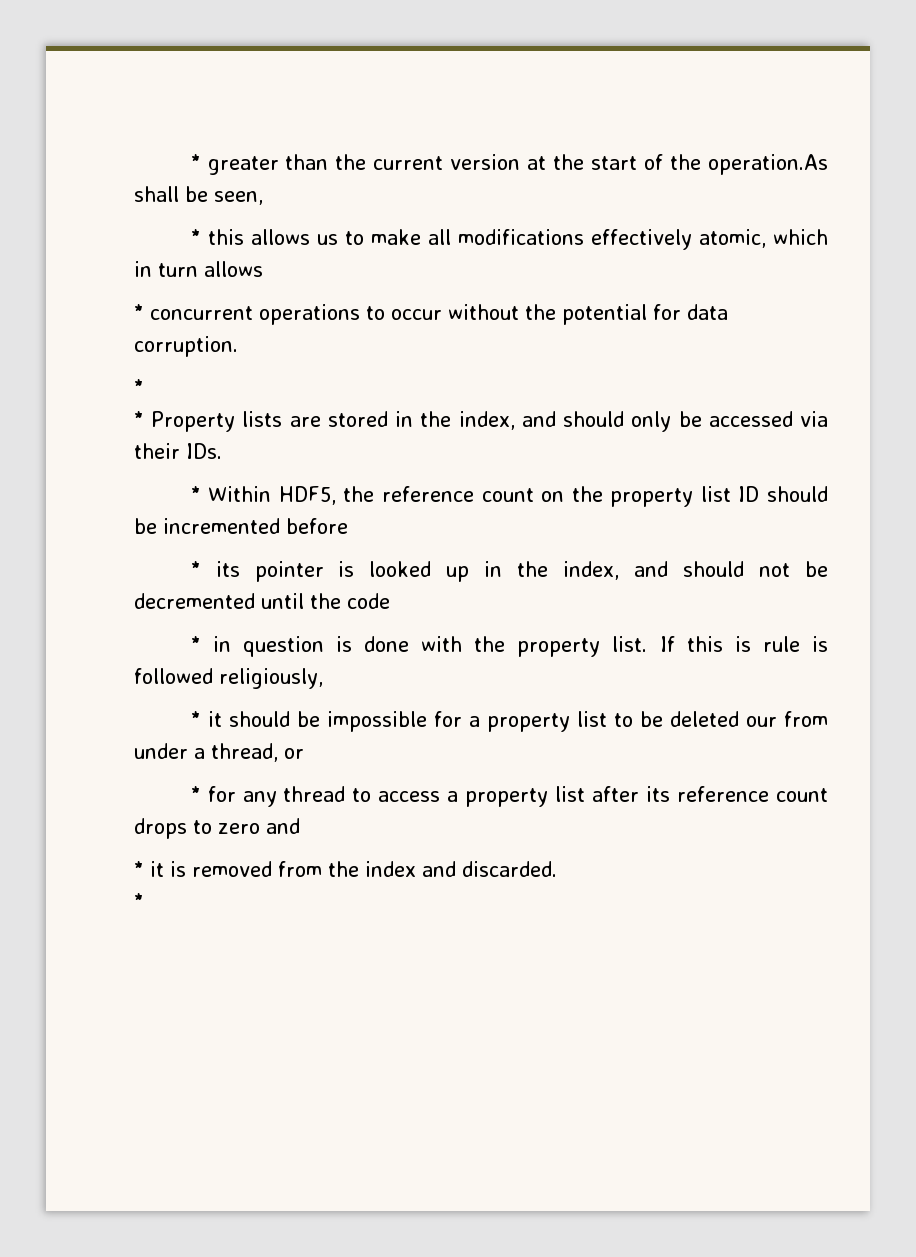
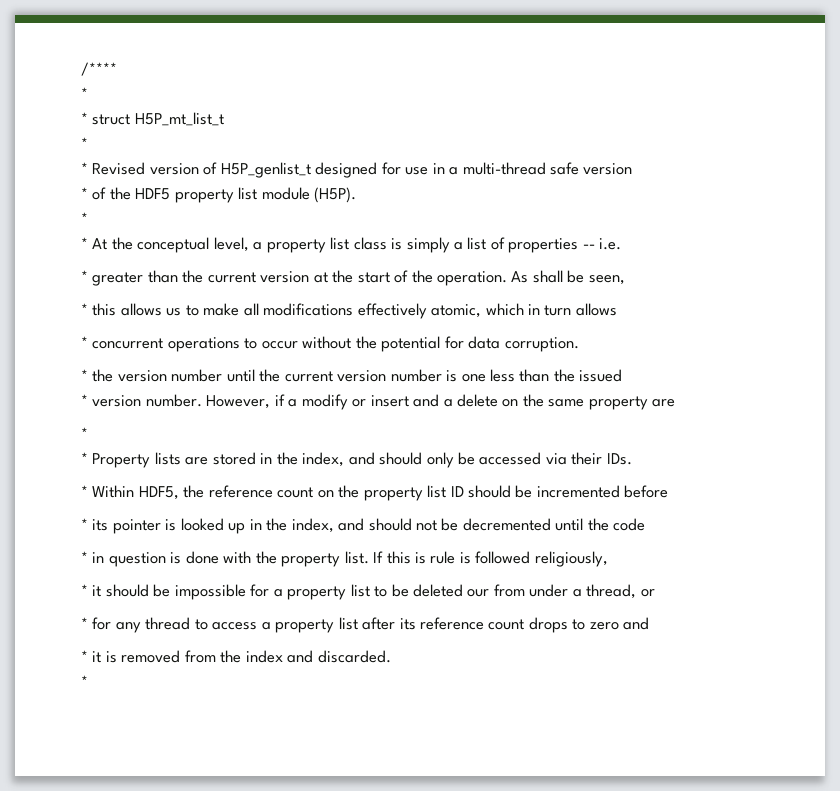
+ /****
+ *
+ * struct H5P_mt_list_t
+ *
+ * Revised version of H5P_genlist_t designed for use in a multi-thread safe version
+ * of the HDF5 property list module (H5P).
+ *
+ * At the conceptual level, a property list class is simply a list of properties -- i.e.
- * greater than the current version at the start of the operation.As shall be seen,
+ * greater than the current version at the start of the operation. As shall be seen,
+ * the version number until the current version number is one less than the issued
+ * version number. However, if a modify or insert and a delete on the same property are

